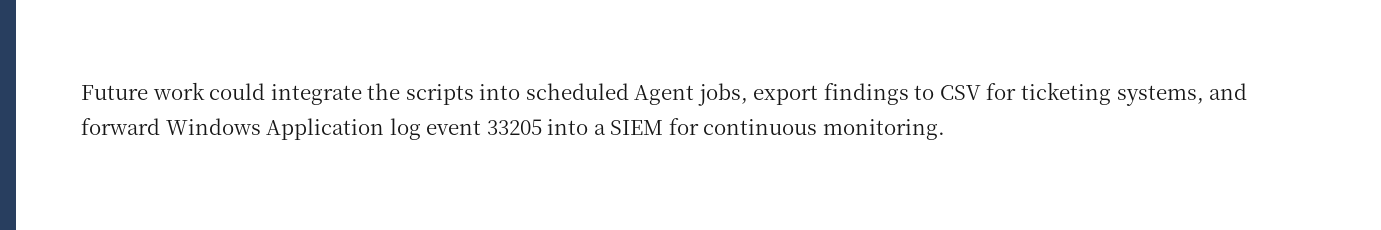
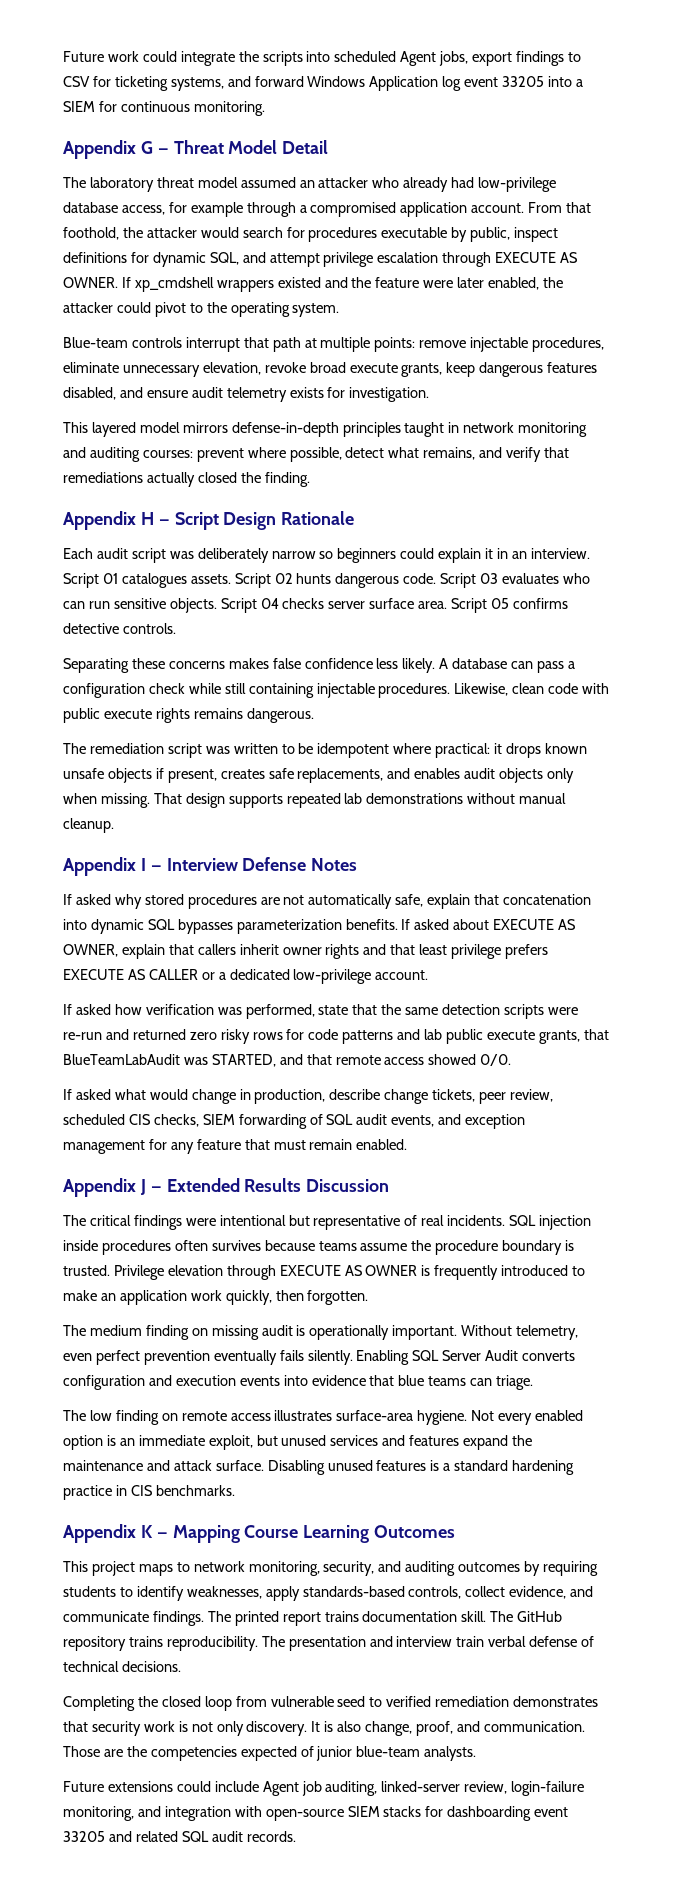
+ Appendix G — Threat Model Detail
+ The laboratory threat model assumed an attacker who already had low-privilege database access, for example through a compromised application account. From that foothold, the attacker would search for procedures executable by public, inspect definitions for dynamic SQL, and attempt privilege escalation through EXECUTE AS OWNER. If xp_cmdshell wrappers existed and the feature were later enabled, the attacker could pivot to the operating system.
+ Blue-team controls interrupt that path at multiple points: remove injectable procedures, eliminate unnecessary elevation, revoke broad execute grants, keep dangerous features disabled, and ensure audit telemetry exists for investigation.
+ This layered model mirrors defense-in-depth principles taught in network monitoring and auditing courses: prevent where possible, detect what remains, and verify that remediations actually closed the finding.
+ Appendix H — Script Design Rationale
+ Each audit script was deliberately narrow so beginners could explain it in an interview. Script 01 catalogues assets. Script 02 hunts dangerous code. Script 03 evaluates who can run sensitive objects. Script 04 checks server surface area. Script 05 confirms detective controls.
+ Separating these concerns makes false confidence less likely. A database can pass a configuration check while still containing injectable procedures. Likewise, clean code with public execute rights remains dangerous.
+ The remediation script was written to be idempotent where practical: it drops known unsafe objects if present, creates safe replacements, and enables audit objects only when missing. That design supports repeated lab demonstrations without manual cleanup.
+ Appendix I — Interview Defense Notes
+ If asked why stored procedures are not automatically safe, explain that concatenation into dynamic SQL bypasses parameterization benefits. If asked about EXECUTE AS OWNER, explain that callers inherit owner rights and that least privilege prefers EXECUTE AS CALLER or a dedicated low-privilege account.
+ If asked how verification was performed, state that the same detection scripts were re-run and returned zero risky rows for code patterns and lab public execute grants, that BlueTeamLabAudit was STARTED, and that remote access showed 0/0.
+ If asked what would change in production, describe change tickets, peer review, scheduled CIS checks, SIEM forwarding of SQL audit events, and exception management for any feature that must remain enabled.
+ Appendix J — Extended Results Discussion
+ The critical findings were intentional but representative of real incidents. SQL injection inside procedures often survives because teams assume the procedure boundary is trusted. Privilege elevation through EXECUTE AS OWNER is frequently introduced to make an application work quickly, then forgotten.
+ The medium finding on missing audit is operationally important. Without telemetry, even perfect prevention eventually fails silently. Enabling SQL Server Audit converts configuration and execution events into evidence that blue teams can triage.
+ The low finding on remote access illustrates surface-area hygiene. Not every enabled option is an immediate exploit, but unused services and features expand the maintenance and attack surface. Disabling unused features is a standard hardening practice in CIS benchmarks.
+ Appendix K — Mapping Course Learning Outcomes
+ This project maps to network monitoring, security, and auditing outcomes by requiring students to identify weaknesses, apply standards-based controls, collect evidence, and communicate findings. The printed report trains documentation skill. The GitHub repository trains reproducibility. The presentation and interview train verbal defense of technical decisions.
+ Completing the closed loop from vulnerable seed to verified remediation demonstrates that security work is not only discovery. It is also change, proof, and communication. Those are the competencies expected of junior blue-team analysts.
+ Future extensions could include Agent job auditing, linked-server review, login-failure monitoring, and integration with open-source SIEM stacks for dashboarding event 33205 and related SQL audit records.

